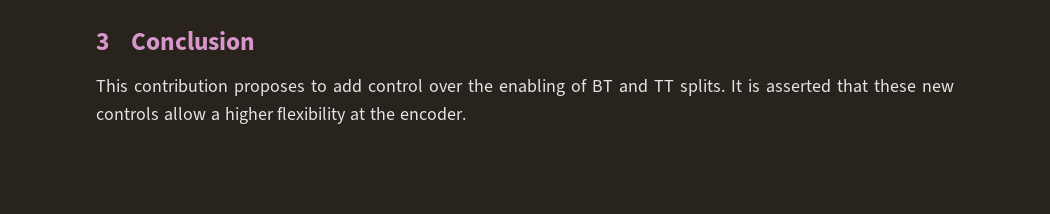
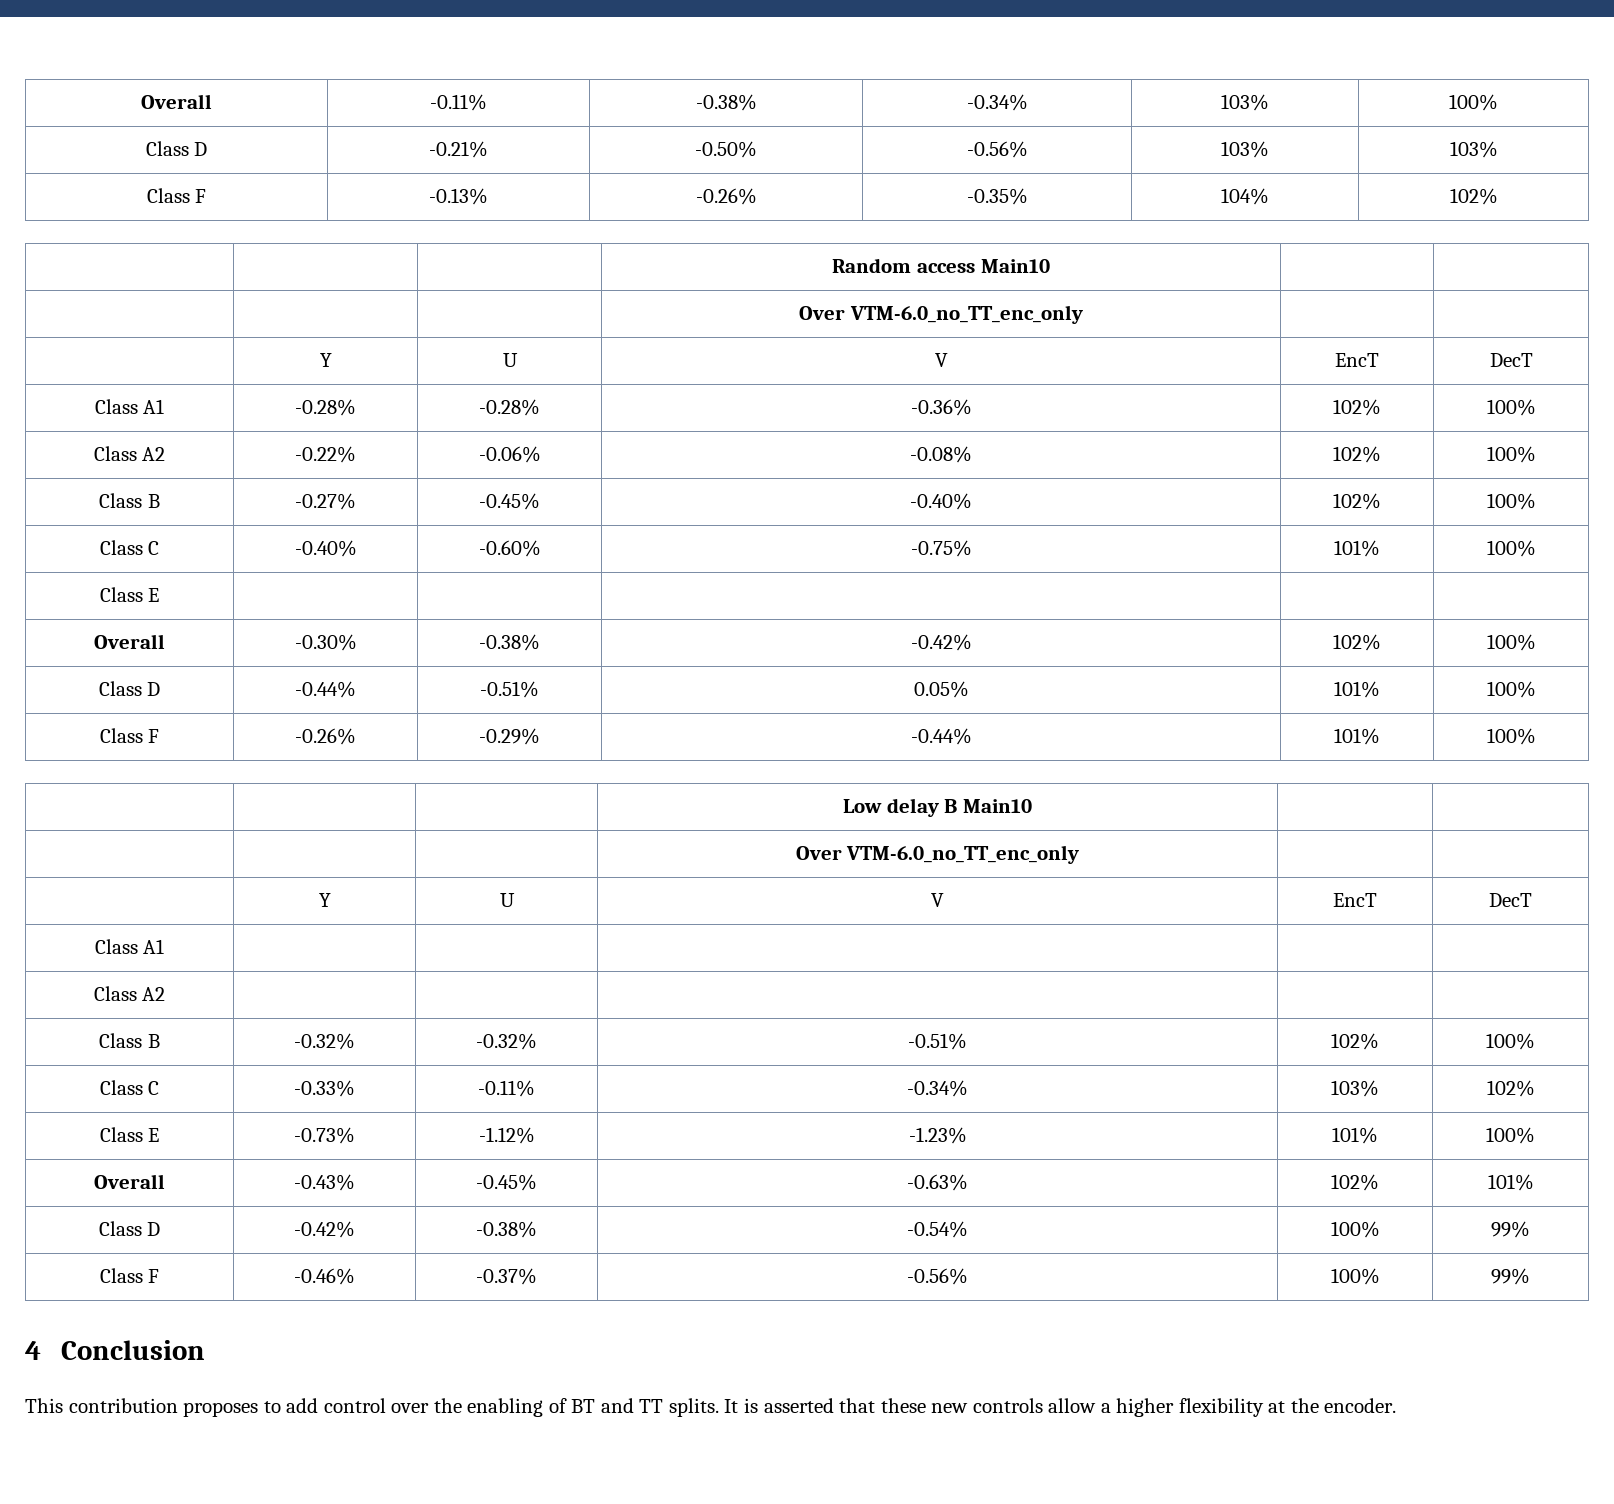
- 3 Conclusion
+ Overall | -0.11% | -0.38% | -0.34% | 103% | 100%
+ Class D | -0.21% | -0.50% | -0.56% | 103% | 103%
+ Class F | -0.13% | -0.26% | -0.35% | 104% | 102%
+ | | | Random access Main10 | |
+ | | | Over VTM-6.0_no_TT_enc_only | |
+ | Y | U | V | EncT | DecT
+ Class A1 | -0.28% | -0.28% | -0.36% | 102% | 100%
+ Class A2 | -0.22% | -0.06% | -0.08% | 102% | 100%
+ Class B | -0.27% | -0.45% | -0.40% | 102% | 100%
+ Class C | -0.40% | -0.60% | -0.75% | 101% | 100%
+ Class E | | | | |
+ Overall | -0.30% | -0.38% | -0.42% | 102% | 100%
+ Class D | -0.44% | -0.51% | 0.05% | 101% | 100%
+ Class F | -0.26% | -0.29% | -0.44% | 101% | 100%
+ | | | Low delay B Main10 | |
+ | | | Over VTM-6.0_no_TT_enc_only | |
+ | Y | U | V | EncT | DecT
+ Class A1 | | | | |
+ Class A2 | | | | |
+ Class B | -0.32% | -0.32% | -0.51% | 102% | 100%
+ Class C | -0.33% | -0.11% | -0.34% | 103% | 102%
+ Class E | -0.73% | -1.12% | -1.23% | 101% | 100%
+ Overall | -0.43% | -0.45% | -0.63% | 102% | 101%
+ Class D | -0.42% | -0.38% | -0.54% | 100% | 99%
+ Class F | -0.46% | -0.37% | -0.56% | 100% | 99%
+ 4 Conclusion

